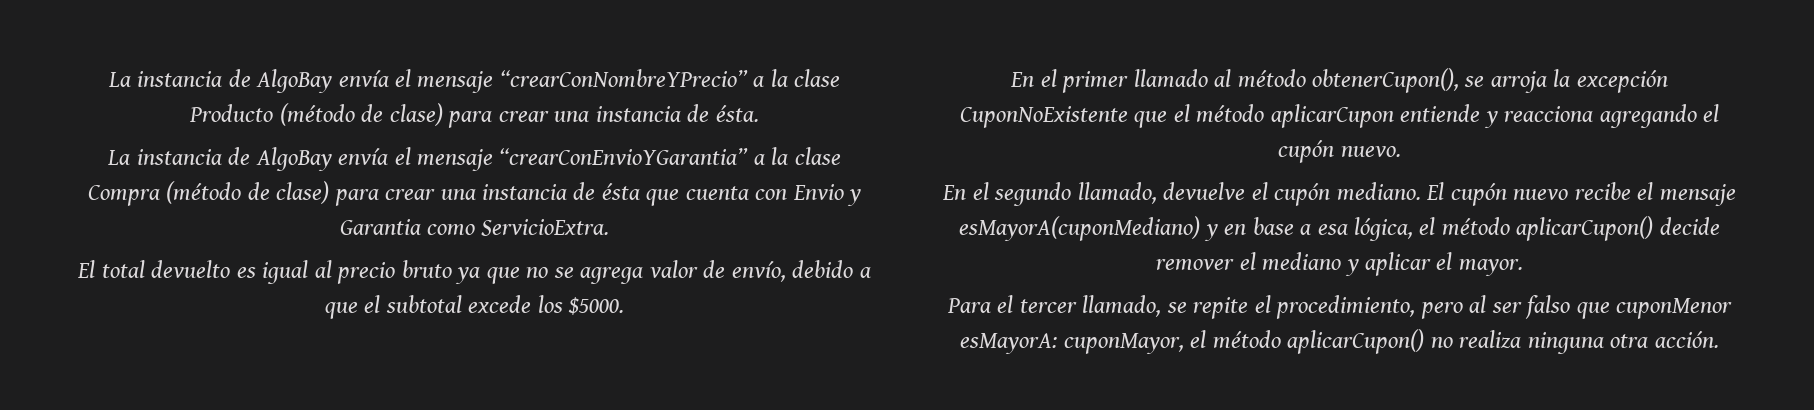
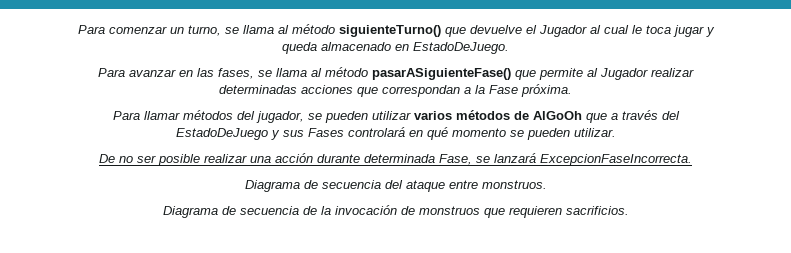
- La instancia de AlgoBay envía el mensaje “crearConNombreYPrecio” a la clase Producto (método de clase) para crear una instancia de ésta.
- La instancia de AlgoBay envía el mensaje “crearConEnvioYGarantia” a la clase Compra (método de clase) para crear una instancia de ésta que cuenta con Envio y Garantia como ServicioExtra.
- El total devuelto es igual al precio bruto ya que no se agrega valor de envío, debido a que el subtotal excede los $5000.
- En el primer llamado al método obtenerCupon(), se arroja la excepción CuponNoExistente que el método aplicarCupon entiende y reacciona agregando el cupón nuevo.
- En el segundo llamado, devuelve el cupón mediano. El cupón nuevo recibe el mensaje esMayorA(cuponMediano) y en base a esa lógica, el método aplicarCupon() decide remover el mediano y aplicar el mayor.
- Para el tercer llamado, se repite el procedimiento, pero al ser falso que cuponMenor esMayorA: cuponMayor, el método aplicarCupon() no realiza ninguna otra acción.
+ Para comenzar un turno, se llama al método siguienteTurno() que devuelve el Jugador al cual le toca jugar y queda almacenado en EstadoDeJuego.
+ Para avanzar en las fases, se llama al método pasarASiguienteFase() que permite al Jugador realizar determinadas acciones que correspondan a la Fase próxima.
+ Para llamar métodos del jugador, se pueden utilizar varios métodos de AlGoOh que a través del EstadoDeJuego y sus Fases controlará en qué momento se pueden utilizar.
+ De no ser posible realizar una acción durante determinada Fase, se lanzará ExcepcionFaseIncorrecta.
+ Diagrama de secuencia del ataque entre monstruos.
+ Diagrama de secuencia de la invocación de monstruos que requieren sacrificios.

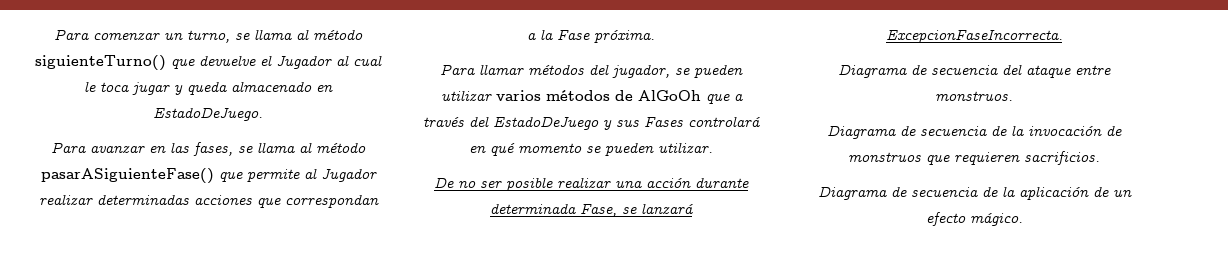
+ Diagrama de secuencia de la aplicación de un efecto mágico.

